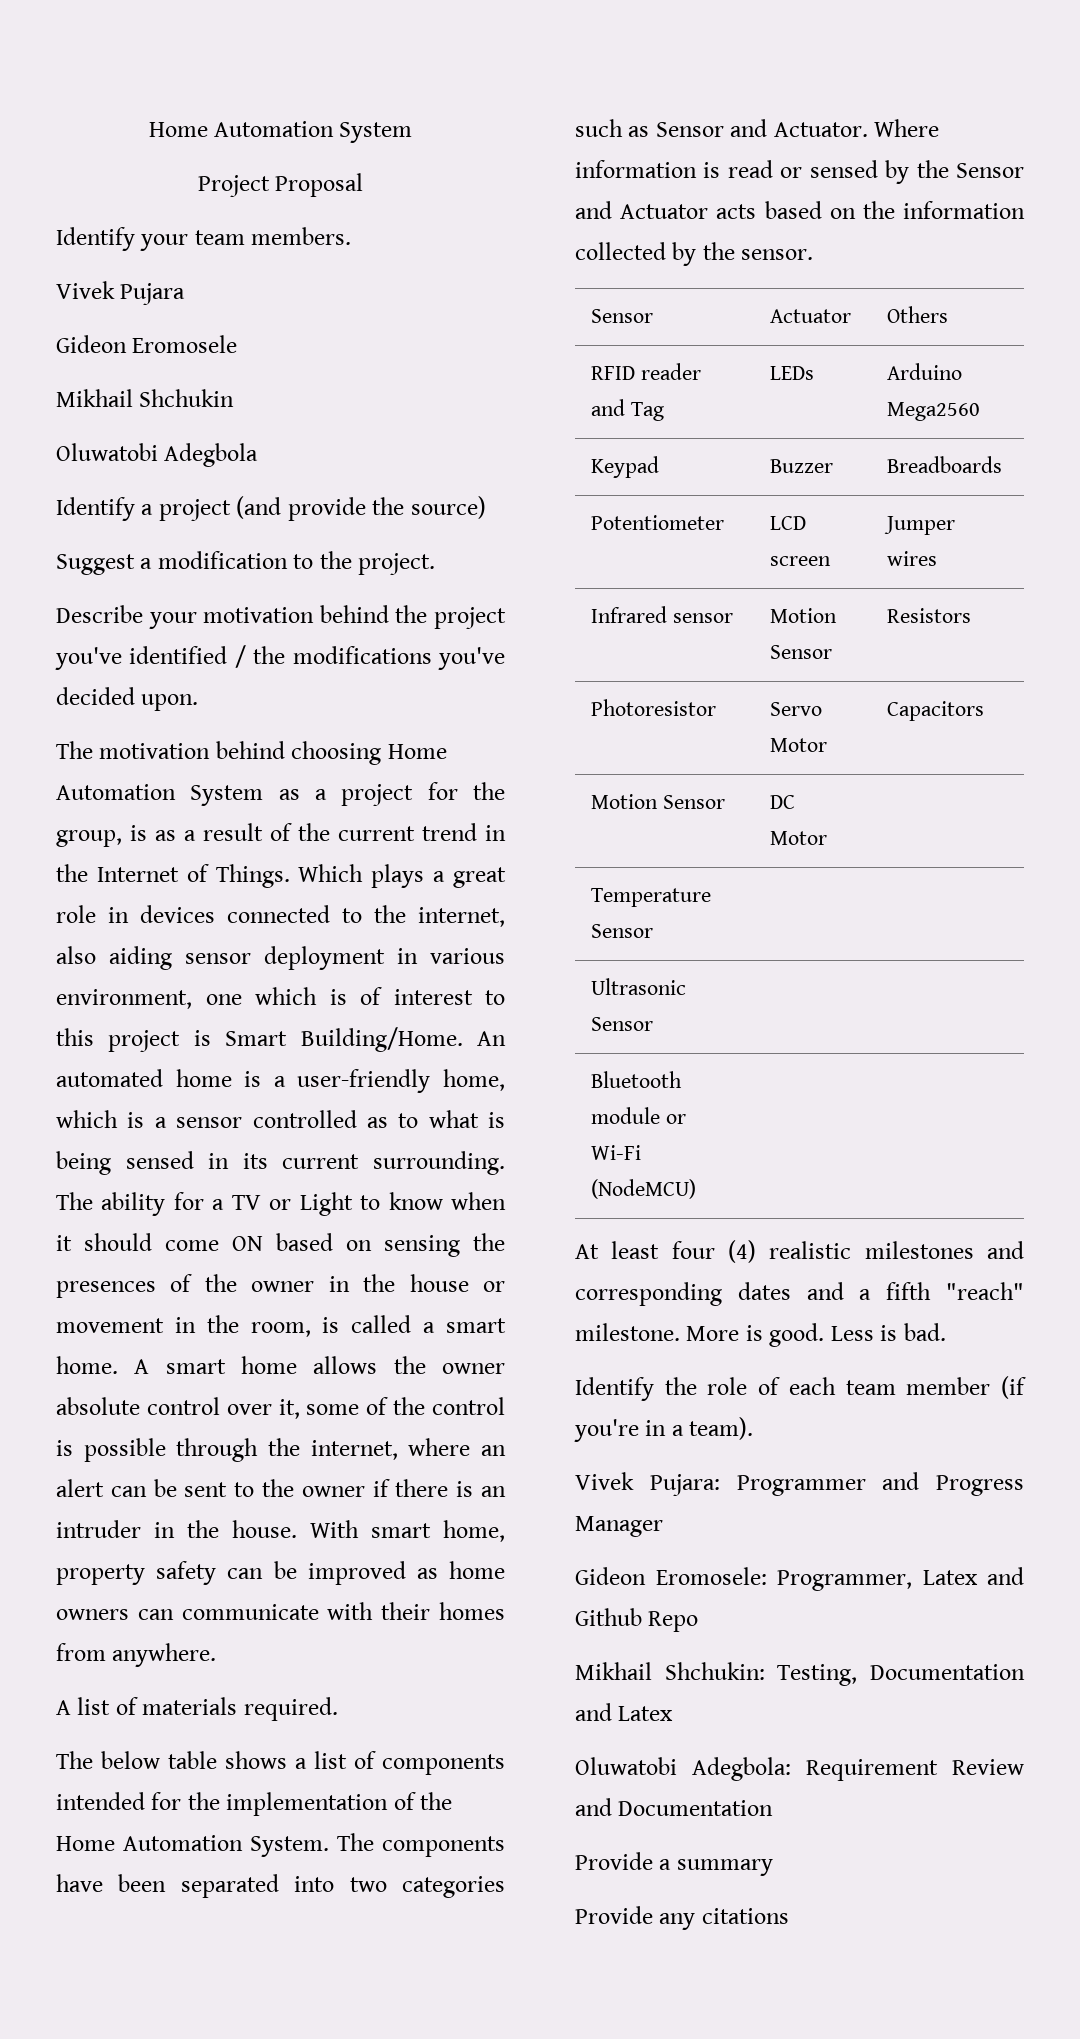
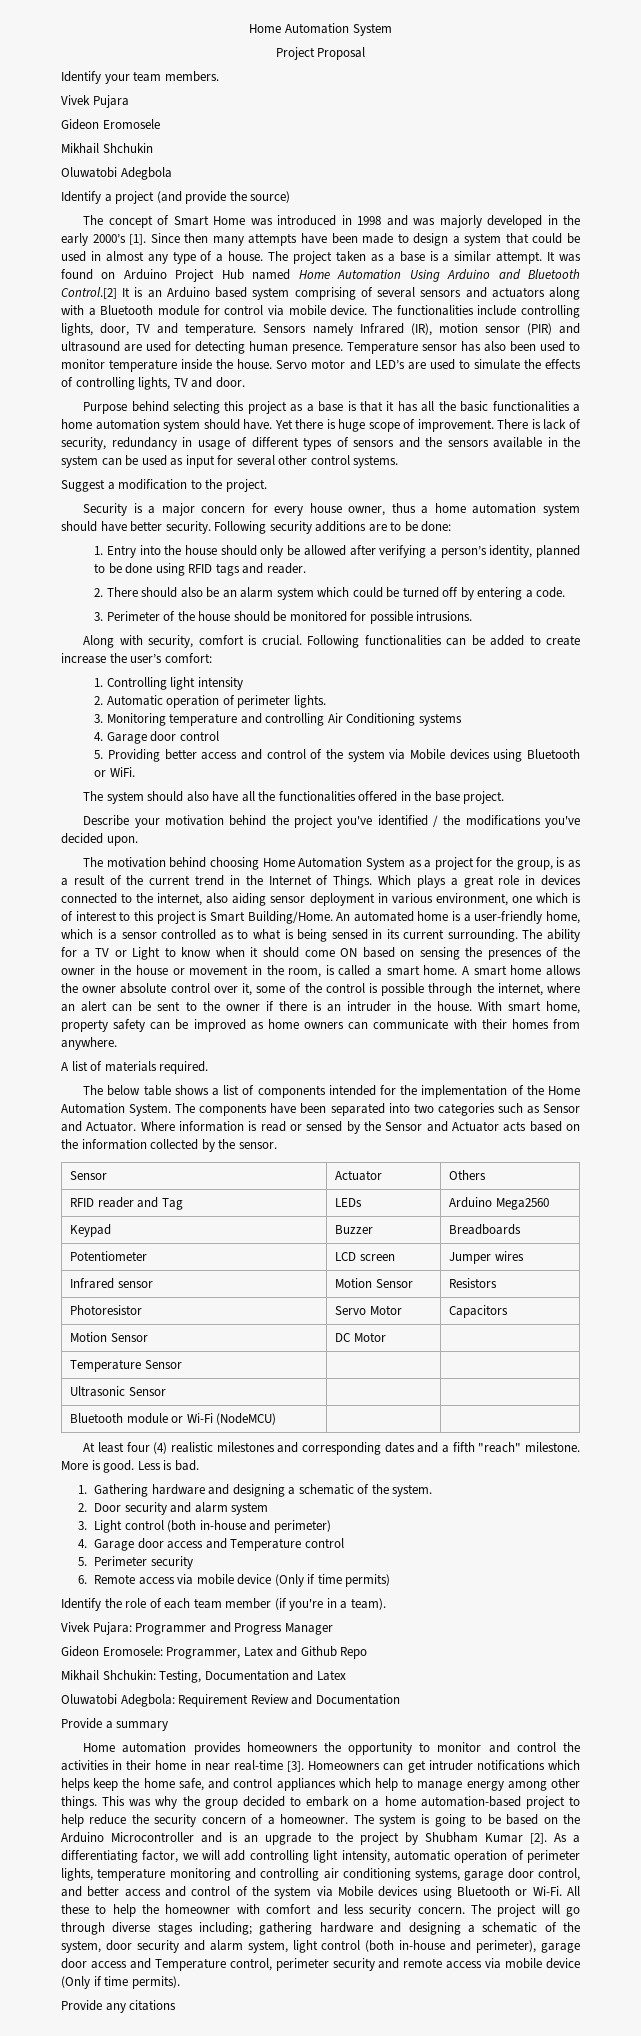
+ The concept of Smart Home was introduced in 1998 and was majorly developed in the early 2000’s [1]. Since then many attempts have been made to design a system that could be used in almost any type of a house. The project taken as a base is a similar attempt. It was found on Arduino Project Hub named Home Automation Using Arduino and Bluetooth Control.[2] It is an Arduino based system comprising of several sensors and actuators along with a Bluetooth module for control via mobile device. The functionalities include controlling lights, door, TV and temperature. Sensors namely Infrared (IR), motion sensor (PIR) and ultrasound are used for detecting human presence. Temperature sensor has also been used to monitor temperature inside the house. Servo motor and LED’s are used to simulate the effects of controlling lights, TV and door.
+ Purpose behind selecting this project as a base is that it has all the basic functionalities a home automation system should have. Yet there is huge scope of improvement. There is lack of security, redundancy in usage of different types of sensors and the sensors available in the system can be used as input for several other control systems.
+ Security is a major concern for every house owner, thus a home automation system should have better security. Following security additions are to be done:
+ 1. Entry into the house should only be allowed after verifying a person’s identity, planned to be done using RFID tags and reader.
+ 2. There should also be an alarm system which could be turned off by entering a code.
+ 3. Perimeter of the house should be monitored for possible intrusions.
+ Along with security, comfort is crucial. Following functionalities can be added to create increase the user’s comfort:
+ 1. Controlling light intensity
+ 2. Automatic operation of perimeter lights.
+ 3. Monitoring temperature and controlling Air Conditioning systems
+ 4. Garage door control
+ 5. Providing better access and control of the system via Mobile devices using Bluetooth or WiFi.
+ The system should also have all the functionalities offered in the base project.
+ 1. Gathering hardware and designing a schematic of the system.
+ 2. Door security and alarm system
+ 3. Light control (both in-house and perimeter)
+ 4. Garage door access and Temperature control
+ 5. Perimeter security
+ 6. Remote access via mobile device (Only if time permits)
+ Home automation provides homeowners the opportunity to monitor and control the activities in their home in near real-time [3]. Homeowners can get intruder notifications which helps keep the home safe, and control appliances which help to manage energy among other things. This was why the group decided to embark on a home automation-based project to help reduce the security concern of a homeowner. The system is going to be based on the Arduino Microcontroller and is an upgrade to the project by Shubham Kumar [2]. As a differentiating factor, we will add controlling light intensity, automatic operation of perimeter lights, temperature monitoring and controlling air conditioning systems, garage door control, and better access and control of the system via Mobile devices using Bluetooth or Wi-Fi. All these to help the homeowner with comfort and less security concern. The project will go through diverse stages including; gathering hardware and designing a schematic of the system, door security and alarm system, light control (both in-house and perimeter), garage door access and Temperature control, perimeter security and remote access via mobile device (Only if time permits).

